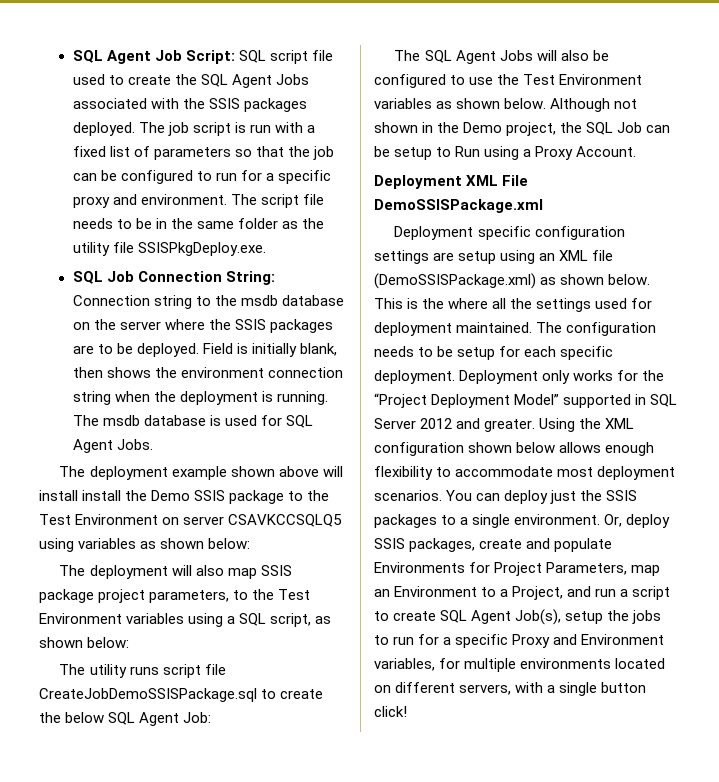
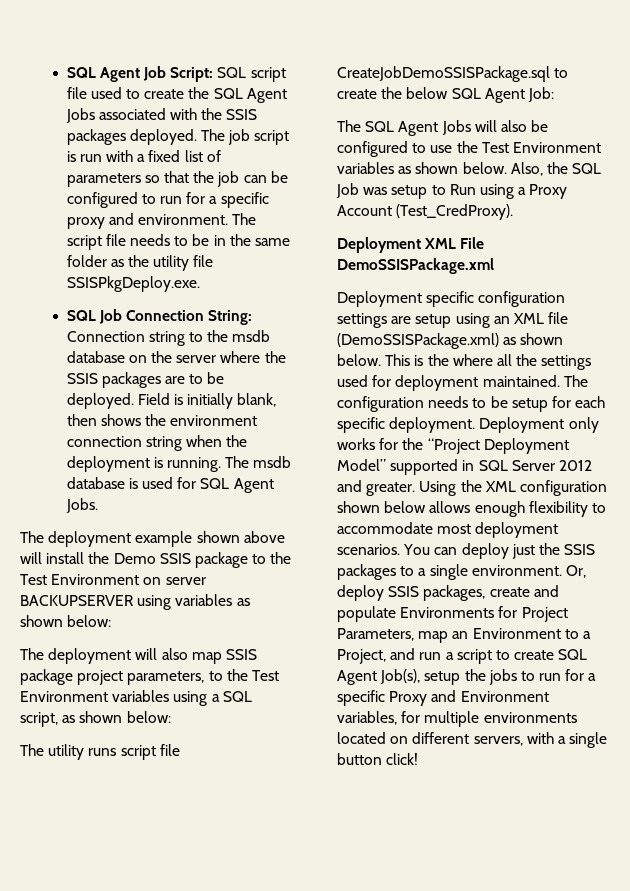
- The deployment example shown above will install install the Demo SSIS package to the Test Environment on server CSAVKCCSQLQ5 using variables as shown below:
+ The deployment example shown above will install the Demo SSIS package to the Test Environment on server BACKUPSERVER using variables as shown below:
- Although not shown in the Demo project, the SQL Job can be setup to Run using a Proxy Account.
+ Also, the SQL Job was setup to Run using a Proxy Account (Test_CredProxy).

